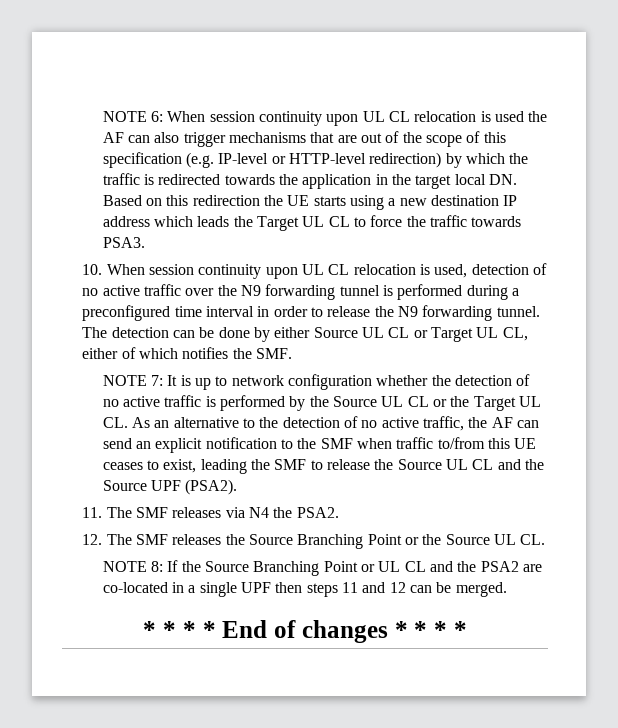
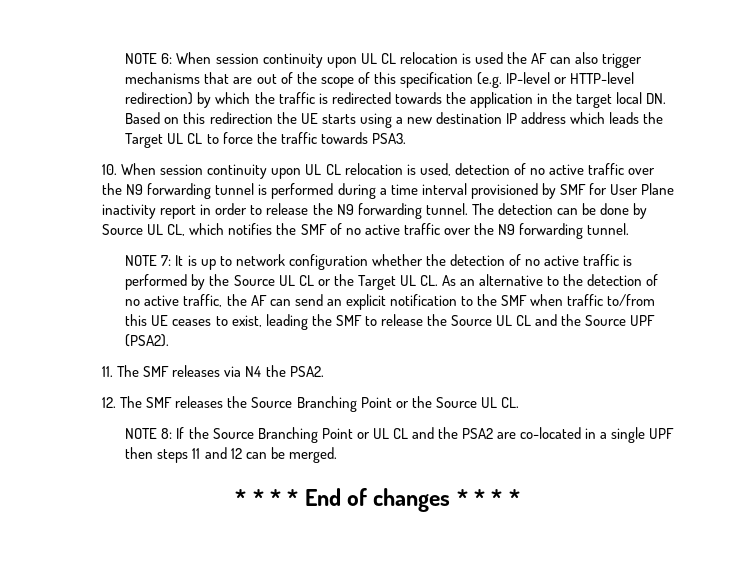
- 10. When session continuity upon UL CL relocation is used, detection of no active traffic over the N9 forwarding tunnel is performed during a preconfigured time interval in order to release the N9 forwarding tunnel.
+ 10. When session continuity upon UL CL relocation is used, detection of no active traffic over the N9 forwarding tunnel is performed during a time interval provisioned by SMF for User Plane inactivity report in order to release the N9 forwarding tunnel.
- The detection can be done by either Source UL CL or Target UL CL, either of which notifies the SMF.
+ The detection can be done by Source UL CL, which notifies the SMF of no active traffic over the N9 forwarding tunnel.

